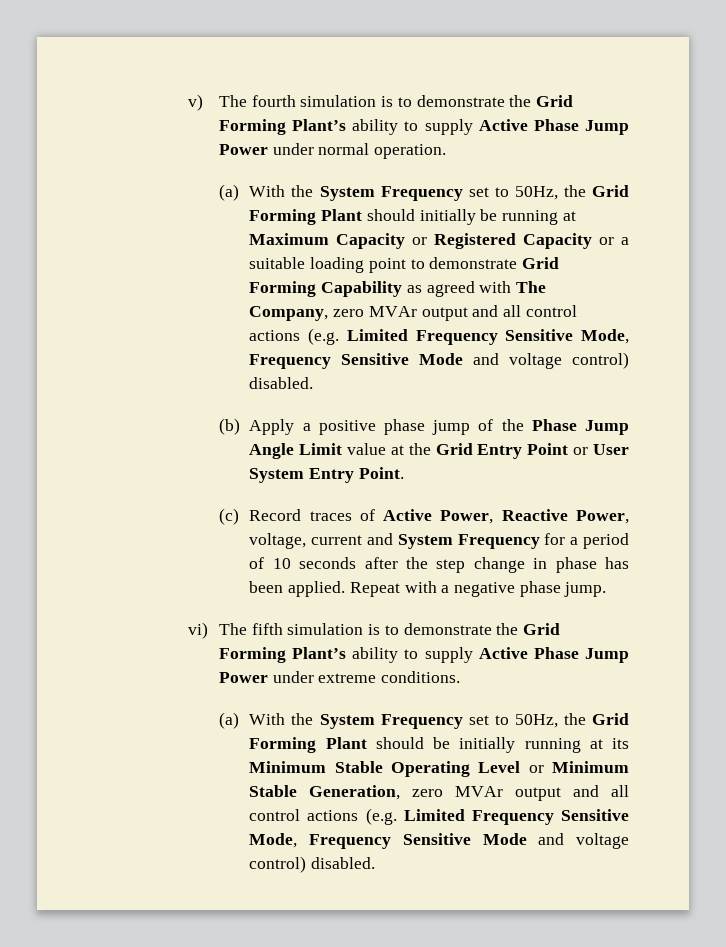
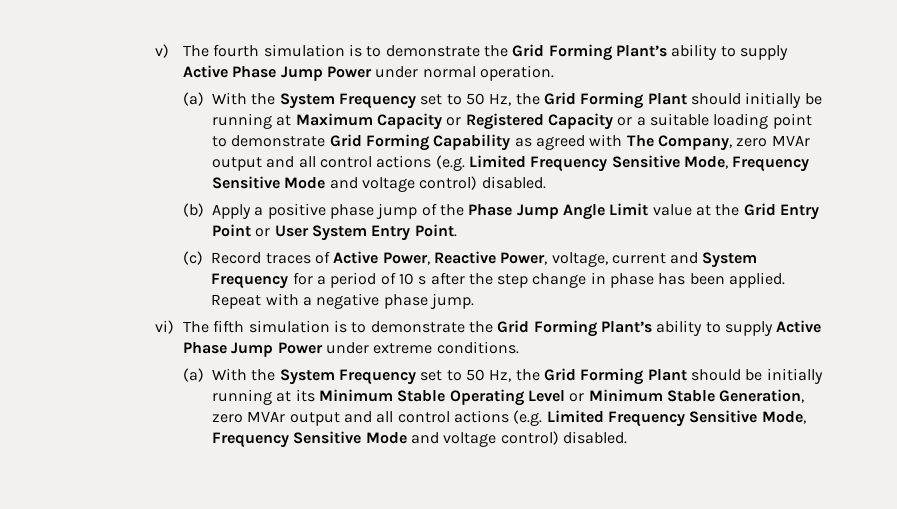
- (a) With the System Frequency set to 50Hz, the Grid Forming Plant should initially be running at Maximum Capacity or Registered Capacity or a suitable loading point to demonstrate Grid Forming Capability as agreed with The Company, zero MVAr output and all control actions (e.g. Limited Frequency Sensitive Mode, Frequency Sensitive Mode and voltage control) disabled.
+ (a) With the System Frequency set to 50 Hz, the Grid Forming Plant should initially be running at Maximum Capacity or Registered Capacity or a suitable loading point to demonstrate Grid Forming Capability as agreed with The Company, zero MVAr output and all control actions (e.g. Limited Frequency Sensitive Mode, Frequency Sensitive Mode and voltage control) disabled.
- (c) Record traces of Active Power, Reactive Power, voltage, current and System Frequency for a period of 10 seconds after the step change in phase has been applied.
+ (c) Record traces of Active Power, Reactive Power, voltage, current and System Frequency for a period of 10 s after the step change in phase has been applied.
- (a) With the System Frequency set to 50Hz, the Grid Forming Plant should be initially running at its Minimum Stable Operating Level or Minimum Stable Generation, zero MVAr output and all control actions (e.g. Limited Frequency Sensitive Mode, Frequency Sensitive Mode and voltage control) disabled.
+ (a) With the System Frequency set to 50 Hz, the Grid Forming Plant should be initially running at its Minimum Stable Operating Level or Minimum Stable Generation, zero MVAr output and all control actions (e.g. Limited Frequency Sensitive Mode, Frequency Sensitive Mode and voltage control) disabled.

